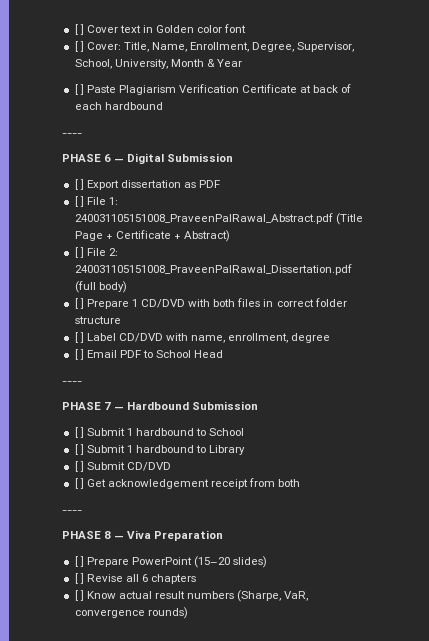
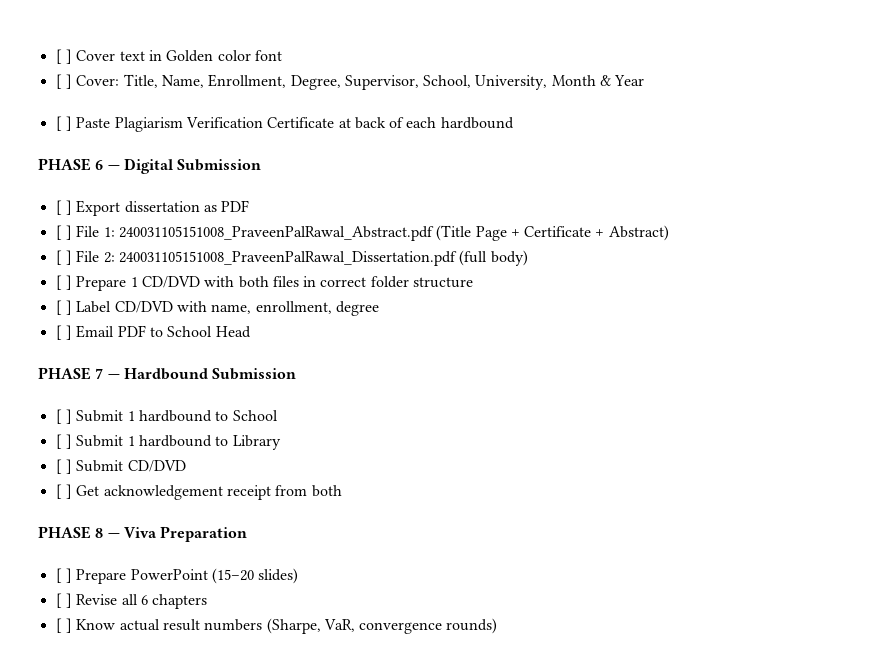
  [ ] Paste Plagiarism Verification Certificate at back of each hardbound
- ----
  [ ] Email PDF to School Head
- ----
  [ ] Get acknowledgement receipt from both
- ----

